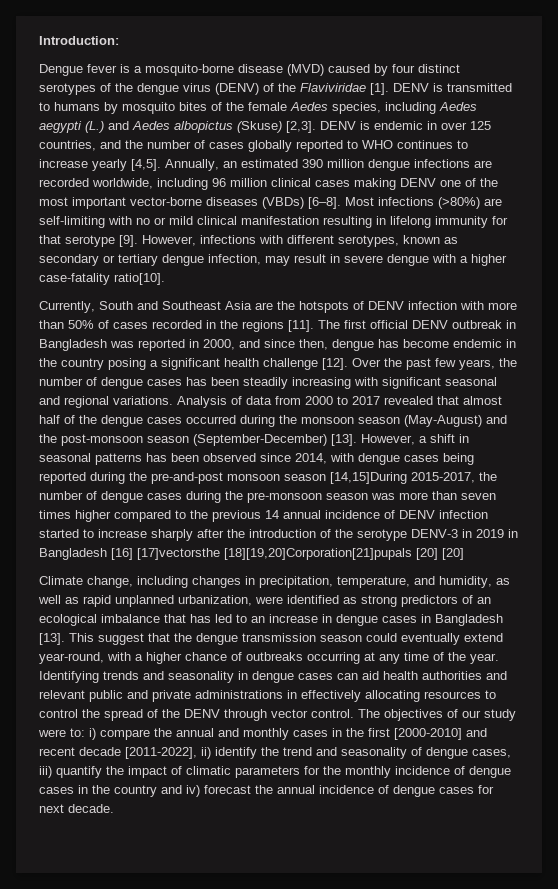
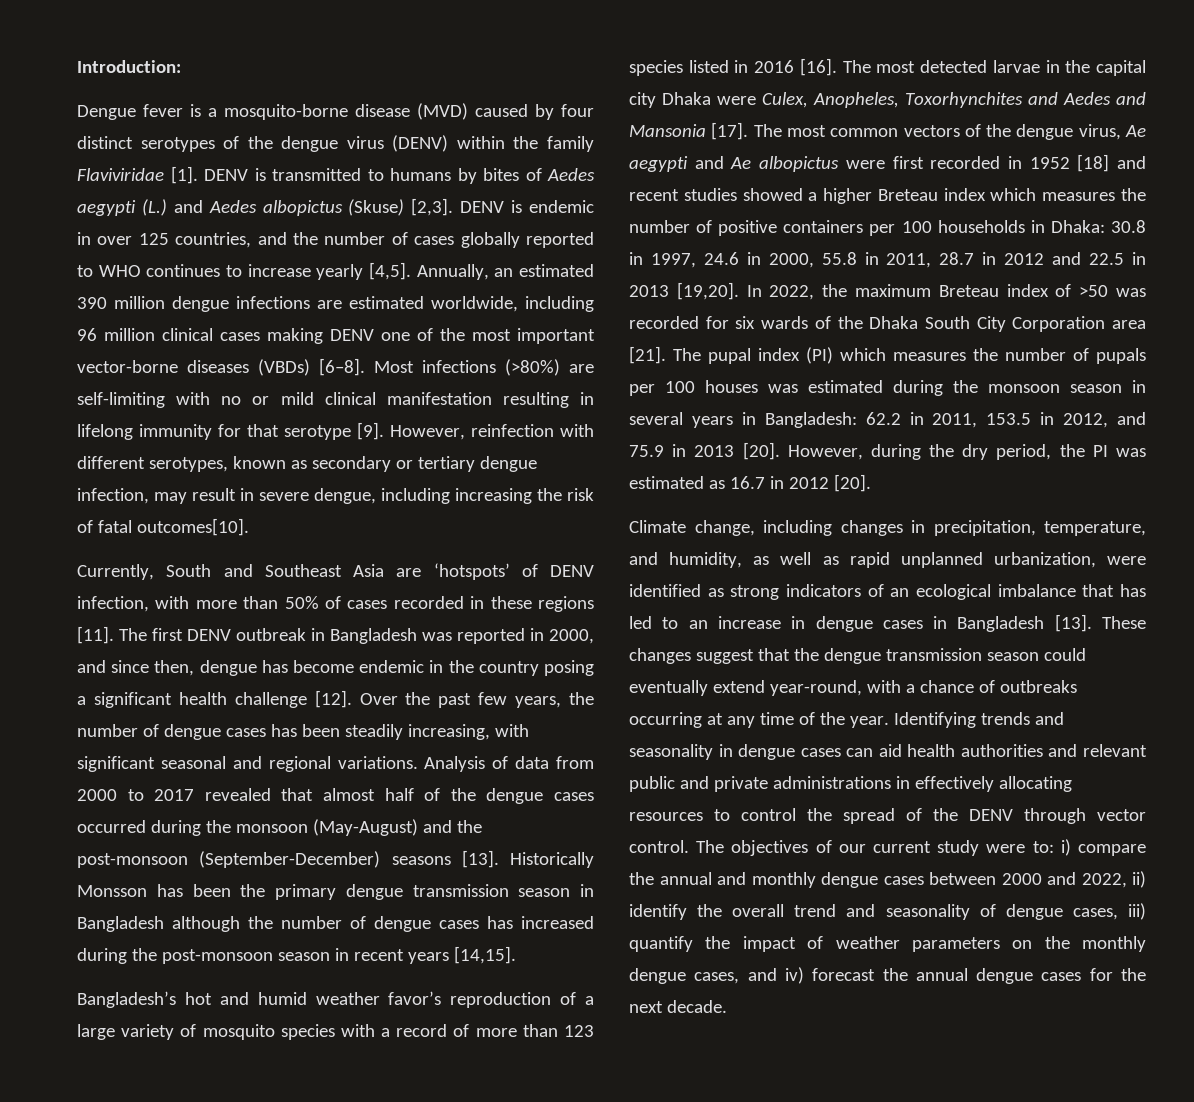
- Dengue fever is a mosquito-borne disease (MVD) caused by four distinct serotypes of the dengue virus (DENV) of the Flaviviridae [1].
+ Dengue fever is a mosquito-borne disease (MVD) caused by four distinct serotypes of the dengue virus (DENV) within the family Flaviviridae [1].
- DENV is transmitted to humans by mosquito bites of the female Aedes species, including Aedes aegypti (L.) and Aedes albopictus (Skuse) [2,3].
+ DENV is transmitted to humans by bites of Aedes aegypti (L.) and Aedes albopictus (Skuse) [2,3].
- Annually, an estimated 390 million dengue infections are recorded worldwide, including 96 million clinical cases making DENV one of the most important vector-borne diseases (VBDs) [6–8].
+ Annually, an estimated 390 million dengue infections are estimated worldwide, including 96 million clinical cases making DENV one of the most important vector-borne diseases (VBDs) [6–8].
- However, infections with different serotypes, known as secondary or tertiary dengue infection, may result in severe dengue with a higher case-fatality ratio[10].
+ However, reinfection with different serotypes, known as secondary or tertiary dengue infection, may result in severe dengue, including increasing the risk of fatal outcomes[10].
- Currently, South and Southeast Asia are the hotspots of DENV infection with more than 50% of cases recorded in the regions [11].
+ Currently, South and Southeast Asia are ‘hotspots’ of DENV infection, with more than 50% of cases recorded in these regions [11].
- The first official DENV outbreak in Bangladesh was reported in 2000, and since then, dengue has become endemic in the country posing a significant health challenge [12].
+ The first DENV outbreak in Bangladesh was reported in 2000, and since then, dengue has become endemic in the country posing a significant health challenge [12].
- Over the past few years, the number of dengue cases has been steadily increasing with significant seasonal and regional variations.
+ Over the past few years, the number of dengue cases has been steadily increasing, with significant seasonal and regional variations.
- Analysis of data from 2000 to 2017 revealed that almost half of the dengue cases occurred during the monsoon season (May-August) and the post-monsoon season (September-December) [13]. However, a shift in seasonal patterns has been observed since 2014, with dengue cases being reported during the pre-and-post monsoon season [14,15]During 2015-2017, the number of dengue cases during the pre-monsoon season was more than seven times higher compared to the previous 14 annual incidence of DENV infection started to increase sharply after the introduction of the serotype DENV-3 in 2019 in Bangladesh [16] [17]vectorsthe [18][19,20]Corporation[21]pupals [20] [20]
+ Analysis of data from 2000 to 2017 revealed that almost half of the dengue cases occurred during the monsoon (May-August) and the post-monsoon (September-December) seasons [13]. Historically Monsson has been the primary dengue transmission season in Bangladesh although the number of dengue cases has increased during the post-monsoon season in recent years [14,15].
+ Bangladesh’s hot and humid weather favor’s reproduction of a large variety of mosquito species with a record of more than 123 species listed in 2016 [16]. The most detected larvae in the capital city Dhaka were Culex, Anopheles, Toxorhynchites and Aedes and Mansonia [17]. The most common vectors of the dengue virus, Ae aegypti and Ae albopictus were first recorded in 1952 [18] and recent studies showed a higher Breteau index which measures the number of positive containers per 100 households in Dhaka: 30.8 in 1997, 24.6 in 2000, 55.8 in 2011, 28.7 in 2012 and 22.5 in 2013 [19,20]. In 2022, the maximum Breteau index of >50 was recorded for six wards of the Dhaka South City Corporation area [21]. The pupal index (PI) which measures the number of pupals per 100 houses was estimated during the monsoon season in several years in Bangladesh: 62.2 in 2011, 153.5 in 2012, and 75.9 in 2013 [20]. However, during the dry period, the PI was estimated as 16.7 in 2012 [20].
- Climate change, including changes in precipitation, temperature, and humidity, as well as rapid unplanned urbanization, were identified as strong predictors of an ecological imbalance that has led to an increase in dengue cases in Bangladesh [13].
+ Climate change, including changes in precipitation, temperature, and humidity, as well as rapid unplanned urbanization, were identified as strong indicators of an ecological imbalance that has led to an increase in dengue cases in Bangladesh [13].
- This suggest that the dengue transmission season could eventually extend year-round, with a higher chance of outbreaks occurring at any time of the year.
+ These changes suggest that the dengue transmission season could eventually extend year-round, with a chance of outbreaks occurring at any time of the year.
- The objectives of our study were to: i) compare the annual and monthly cases in the first [2000-2010] and recent decade [2011-2022], ii) identify the trend and seasonality of dengue cases, iii) quantify the impact of climatic parameters for the monthly incidence of dengue cases in the country and iv) forecast the annual incidence of dengue cases for next decade.
+ The objectives of our current study were to: i) compare the annual and monthly dengue cases between 2000 and 2022, ii) identify the overall trend and seasonality of dengue cases, iii) quantify the impact of weather parameters on the monthly dengue cases, and iv) forecast the annual dengue cases for the next decade.

